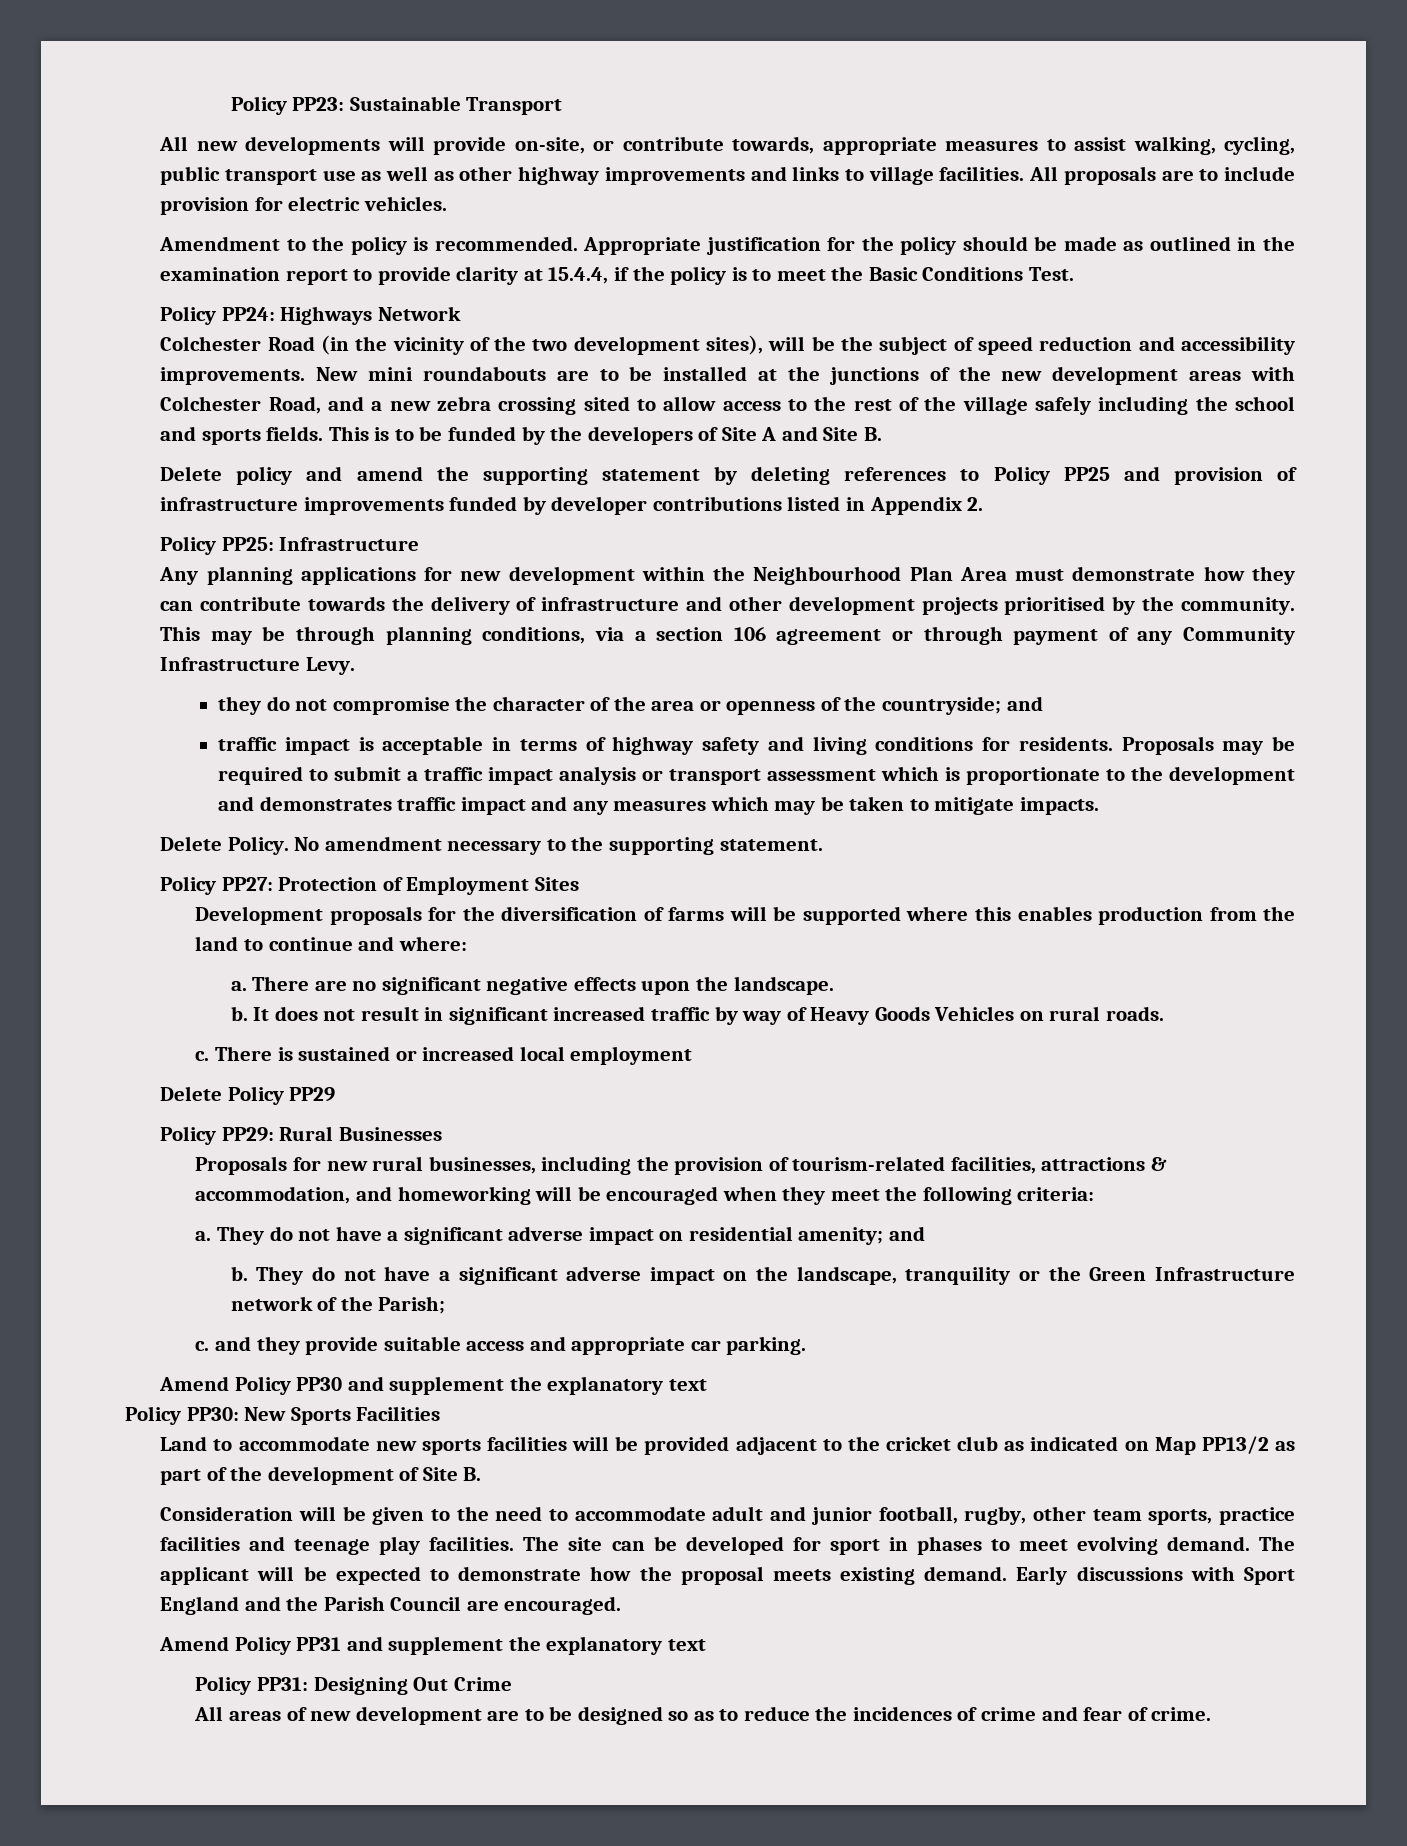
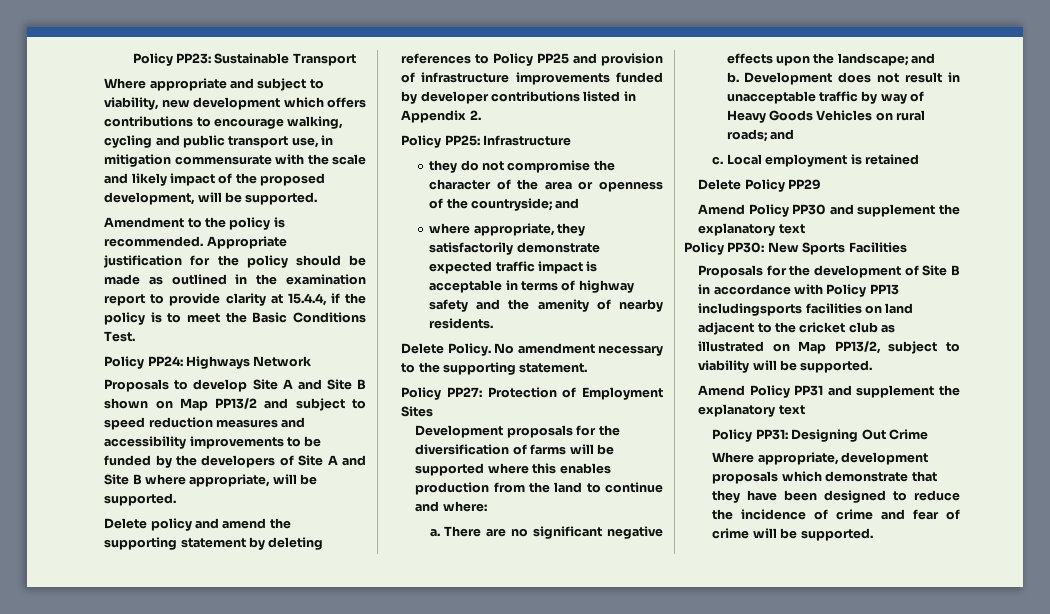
- All new developments will provide on-site, or contribute towards, appropriate measures to assist walking, cycling, public transport use as well as other highway improvements and links to village facilities. All proposals are to include provision for electric vehicles.
+ Where appropriate and subject to viability, new development which offers contributions to encourage walking, cycling and public transport use, in mitigation commensurate with the scale and likely impact of the proposed development, will be supported.
- Colchester Road (in the vicinity of the two development sites), will be the subject of speed reduction and accessibility improvements. New mini roundabouts are to be installed at the junctions of the new development areas with Colchester Road, and a new zebra crossing sited to allow access to the rest of the village safely including the school and sports fields. This is to be funded by the developers of Site A and Site B.
+ Proposals to develop Site A and Site B shown on Map PP13/2 and subject to speed reduction measures and accessibility improvements to be funded by the developers of Site A and Site B where appropriate, will be supported.
- Any planning applications for new development within the Neighbourhood Plan Area must demonstrate how they can contribute towards the delivery of infrastructure and other development projects prioritised by the community. This may be through planning conditions, via a section 106 agreement or through payment of any Community Infrastructure Levy.
- traffic impact is acceptable in terms of highway safety and living conditions for residents. Proposals may be required to submit a traffic impact analysis or transport assessment which is proportionate to the development and demonstrates traffic impact and any measures which may be taken to mitigate impacts.
+ where appropriate, they satisfactorily demonstrate expected traffic impact is acceptable in terms of highway safety and the amenity of nearby residents.
- There are no significant negative effects upon the landscape.
- b. It does not result in significant increased traffic by way of Heavy Goods Vehicles on rural roads.
- c. There is sustained or increased local employment
+ There are no significant negative effects upon the landscape; and
+ b. Development does not result in unacceptable traffic by way of Heavy Goods Vehicles on rural roads; and
+ c. Local employment is retained
  Delete Policy PP29
- Policy PP29: Rural Businesses
- Proposals for new rural businesses, including the provision of tourism-related facilities, attractions & accommodation, and homeworking will be encouraged when they meet the following criteria:
- a. They do not have a significant adverse impact on residential amenity; and
- b. They do not have a significant adverse impact on the landscape, tranquility or the Green Infrastructure network of the Parish;
- c. and they provide suitable access and appropriate car parking.
- Land to accommodate new sports facilities will be provided adjacent to the cricket club as indicated on Map PP13/2 as part of the development of Site B.
- Consideration will be given to the need to accommodate adult and junior football, rugby, other team sports, practice facilities and teenage play facilities. The site can be developed for sport in phases to meet evolving demand. The applicant will be expected to demonstrate how the proposal meets existing demand. Early discussions with Sport England and the Parish Council are encouraged.
+ Proposals for the development of Site B in accordance with Policy PP13 includingsports facilities on land adjacent to the cricket club as illustrated on Map PP13/2, subject to viability will be supported.
- All areas of new development are to be designed so as to reduce the incidences of crime and fear of crime.
+ Where appropriate, development proposals which demonstrate that they have been designed to reduce the incidence of crime and fear of crime will be supported.

